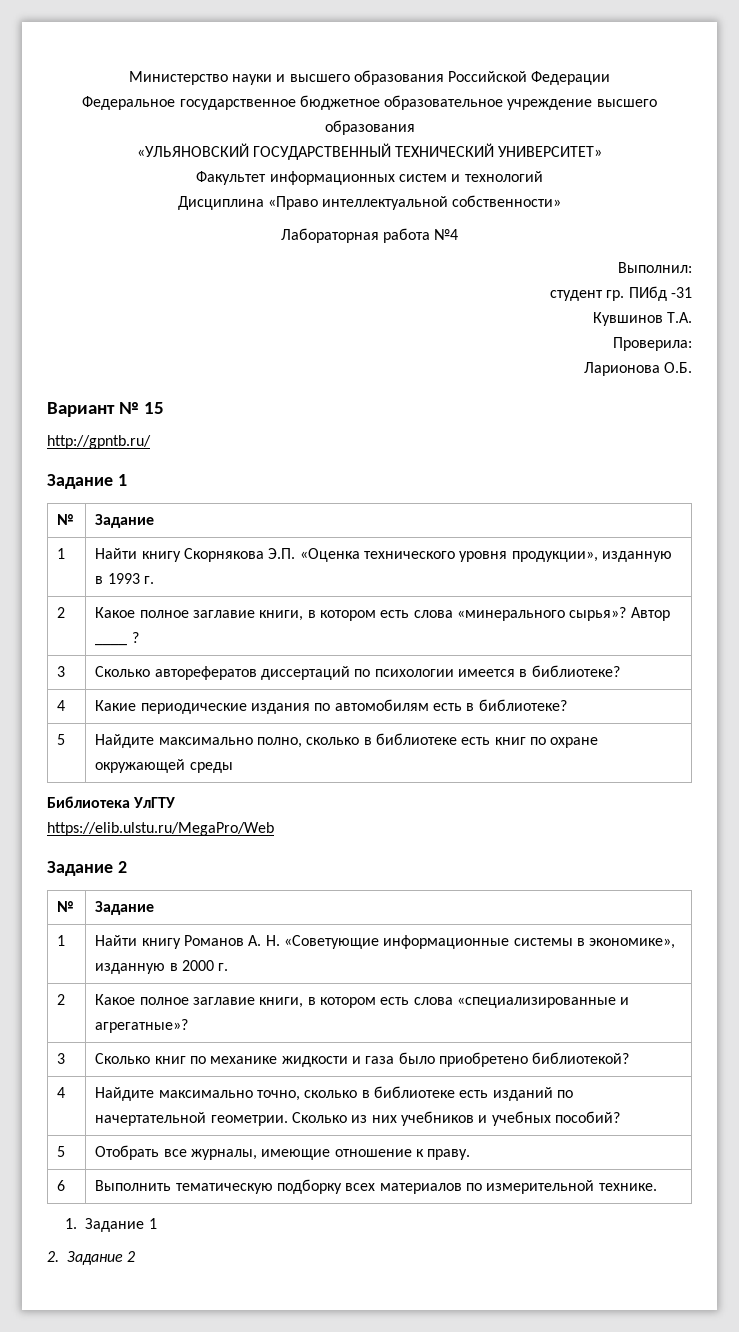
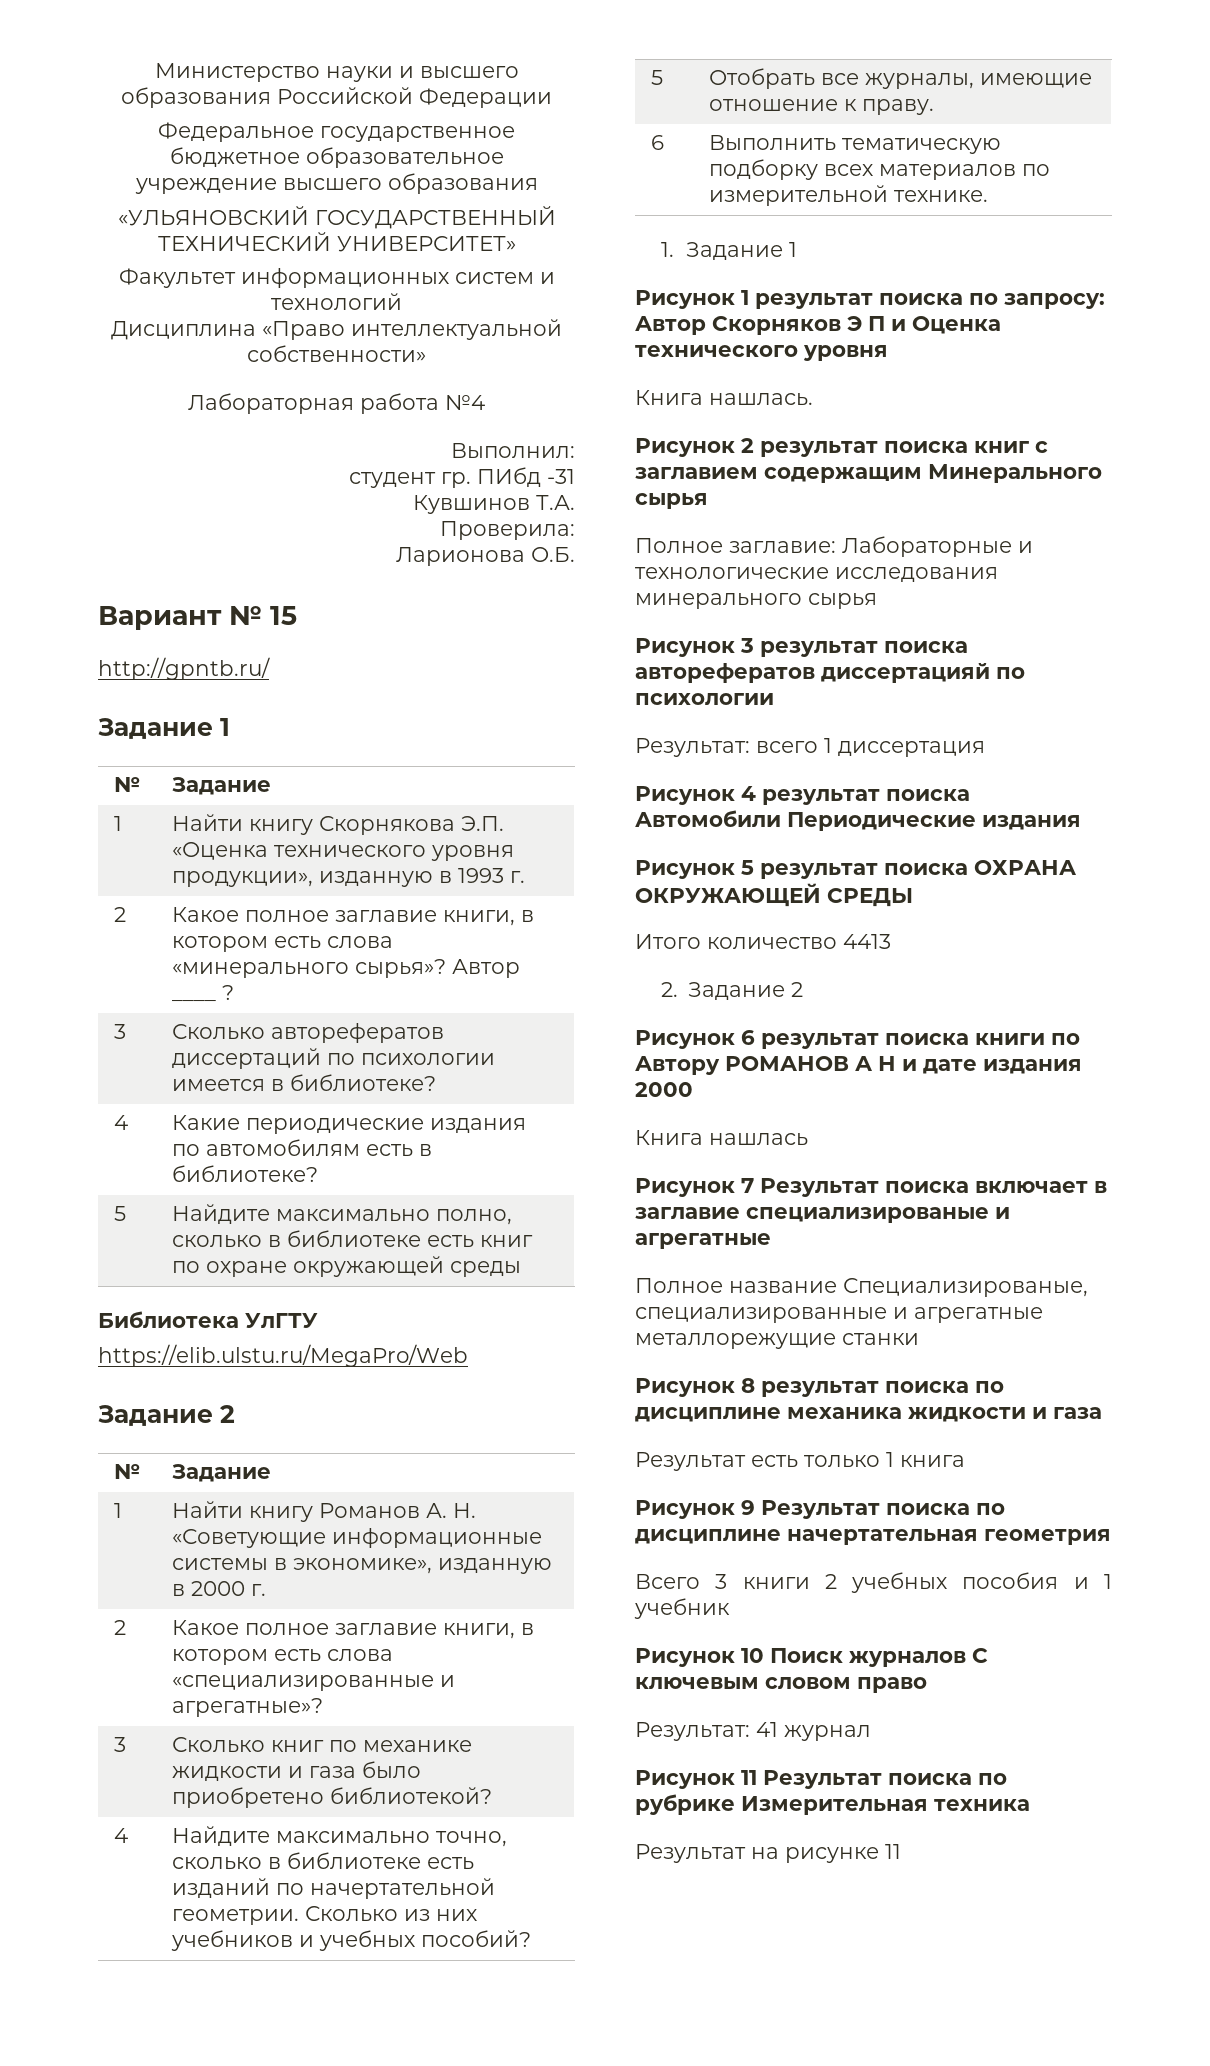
+ Рисунок 1 результат поиска по запросу: Автор Скорняков Э П и Оценка технического уровня
+ Книга нашлась.
+ Рисунок 2 результат поиска книг с заглавием содержащим Минерального сырья
+ Полное заглавие: Лабораторные и технологические исследования минерального сырья
+ Рисунок 3 результат поиска авторефератов диссертацияй по психологии
+ Результат: всего 1 диссертация
+ Рисунок 4 результат поиска Автомобили Периодические издания
+ Рисунок 5 результат поиска ОХРАНА ОКРУЖАЮЩЕЙ СРЕДЫ
+ Итого количество 4413
  2. Задание 2
+ Рисунок 6 результат поиска книги по Автору РОМАНОВ А Н и дате издания 2000
+ Книга нашлась
+ Рисунок 7 Результат поиска включает в заглавие специализированые и агрегатные
+ Полное название Специализированые, специализированные и агрегатные металлорежущие станки
+ Рисунок 8 результат поиска по дисциплине механика жидкости и газа
+ Результат есть только 1 книга
+ Рисунок 9 Результат поиска по дисциплине начертательная геометрия
+ Всего 3 книги 2 учебных пособия и 1 учебник
+ Рисунок 10 Поиск журналов С ключевым словом право
+ Результат: 41 журнал
+ Рисунок 11 Результат поиска по рубрике Измерительная техника
+ Результат на рисунке 11

